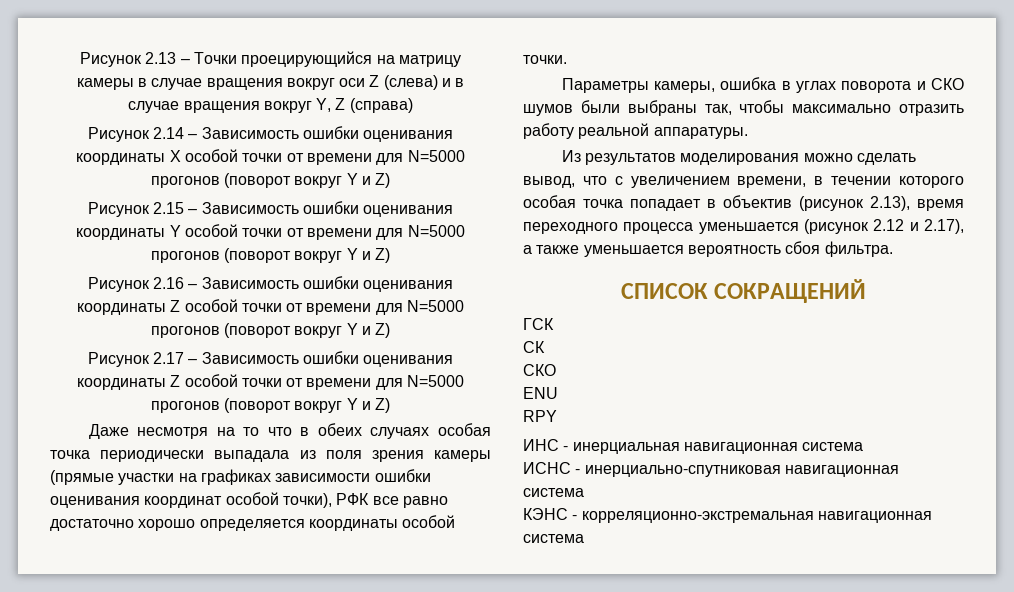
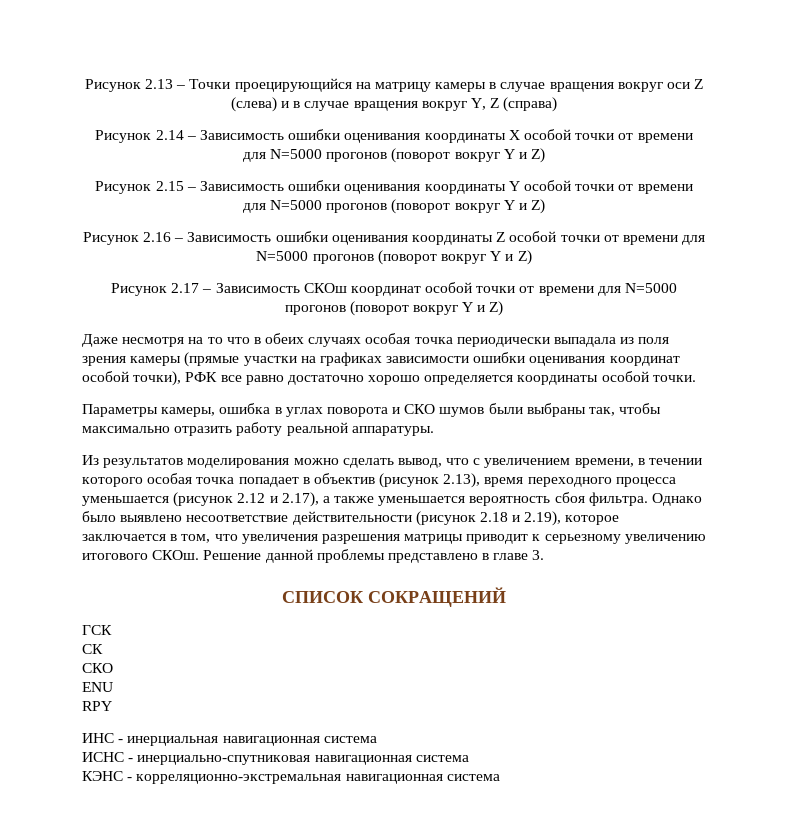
- Рисунок 2.17 – Зависимость ошибки оценивания координаты Z особой точки от времени для N=5000 прогонов (поворот вокруг Y и Z)
+ Рисунок 2.17 – Зависимость СКОш координат особой точки от времени для N=5000 прогонов (поворот вокруг Y и Z)
+ Однако было выявлено несоответствие действительности (рисунок 2.18 и 2.19), которое заключается в том, что увеличения разрешения матрицы приводит к серьезному увеличению итогового СКОш. Решение данной проблемы представлено в главе 3.

